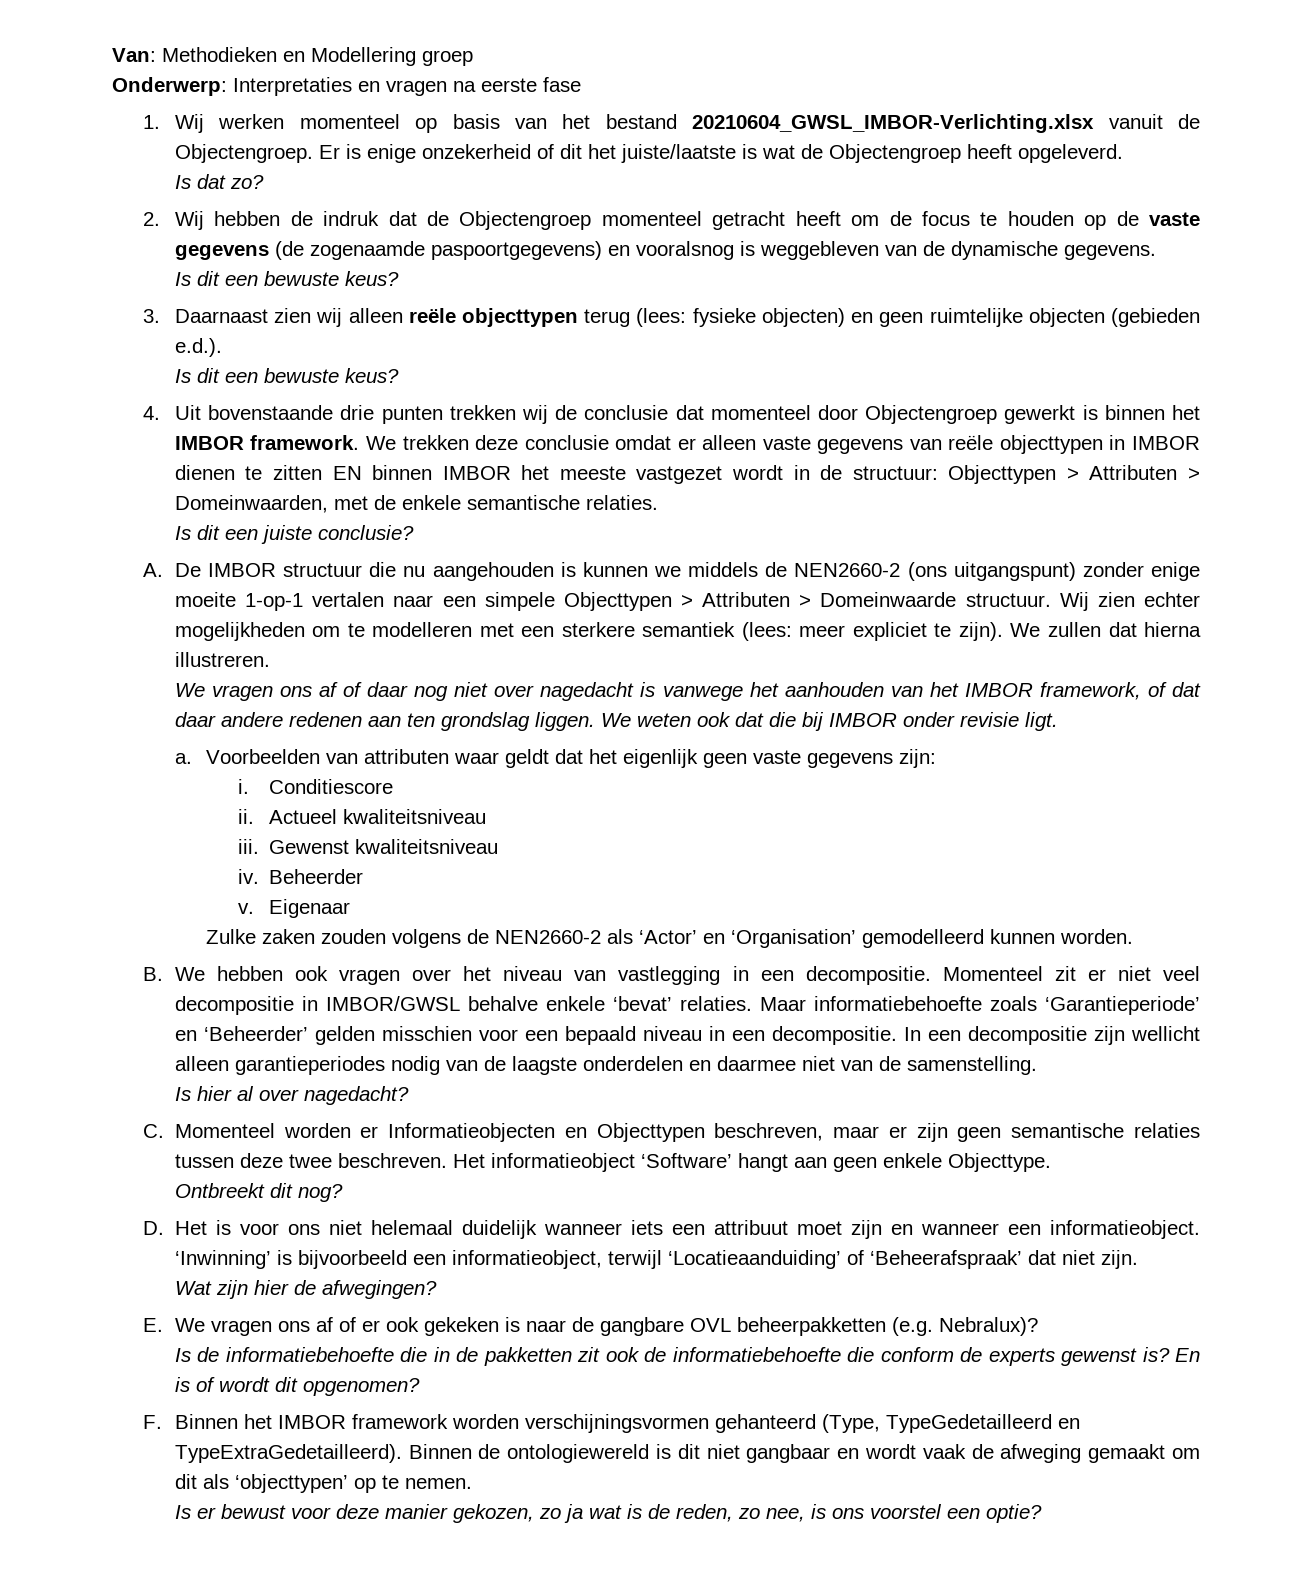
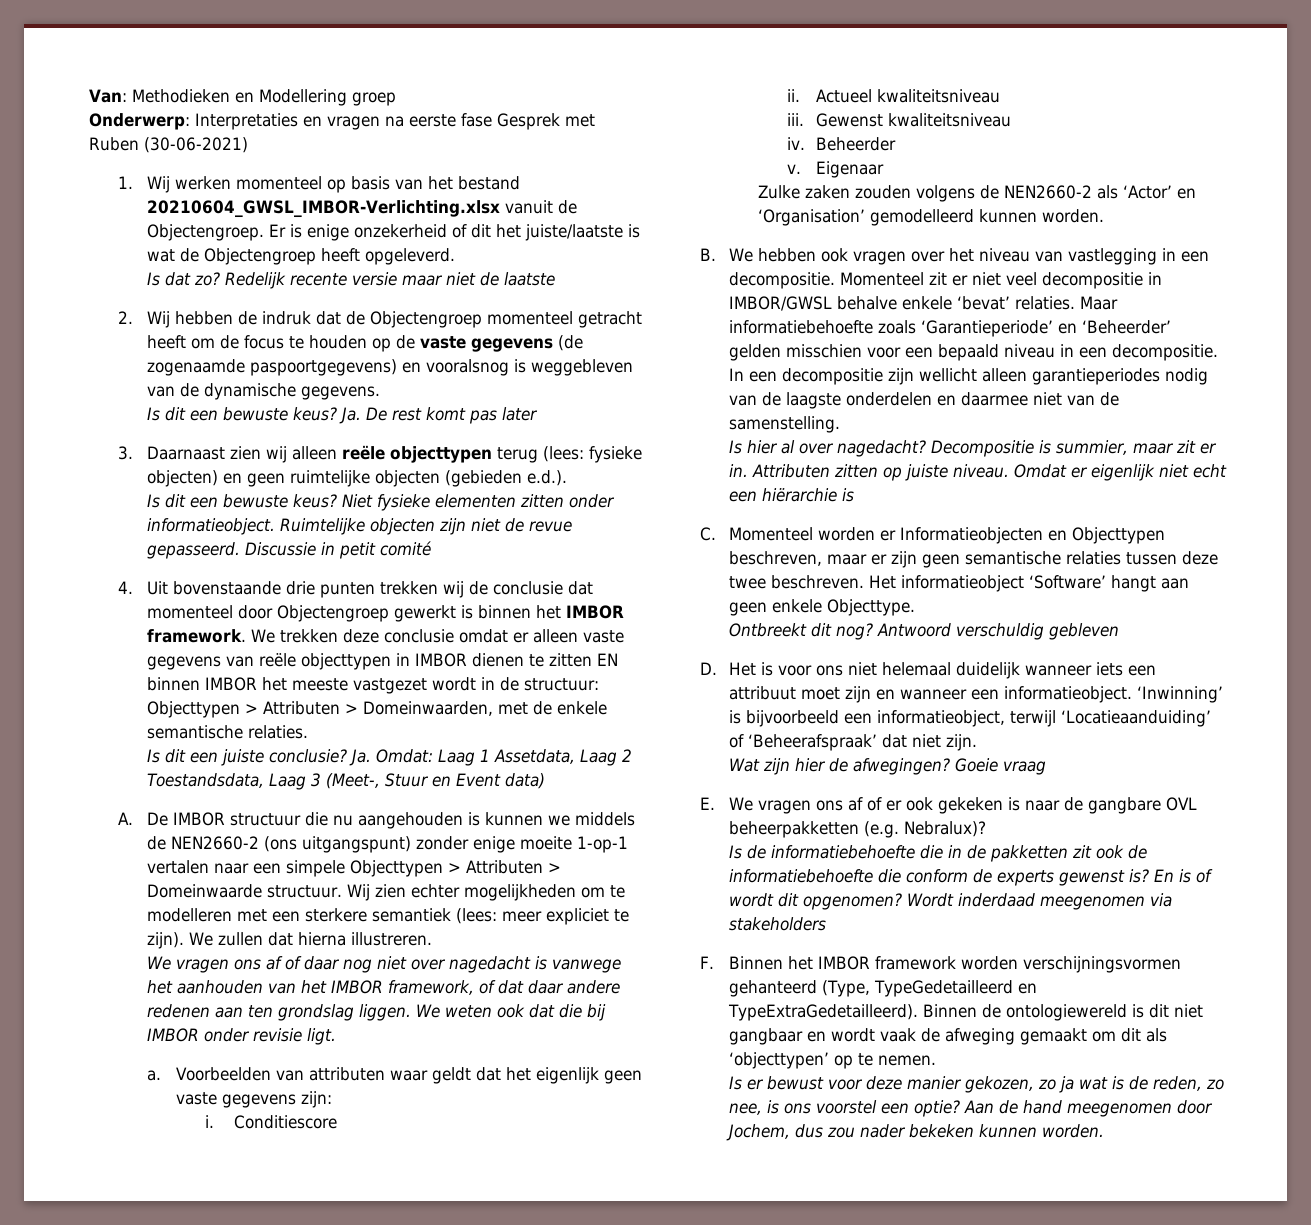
- Onderwerp: Interpretaties en vragen na eerste fase
+ Onderwerp: Interpretaties en vragen na eerste fase Gesprek met Ruben (30-06-2021)
+ Redelijk recente versie maar niet de laatste
+ Ja. De rest komt pas later
+ Niet fysieke elementen zitten onder informatieobject. Ruimtelijke objecten zijn niet de revue gepasseerd. Discussie in petit comité
+ Ja. Omdat: Laag 1 Assetdata, Laag 2 Toestandsdata, Laag 3 (Meet-, Stuur en Event data)
+ Decompositie is summier, maar zit er in. Attributen zitten op juiste niveau. Omdat er eigenlijk niet echt een hiërarchie is
+ Antwoord verschuldig gebleven
+ Goeie vraag
+ Wordt inderdaad meegenomen via stakeholders
+ Aan de hand meegenomen door Jochem, dus zou nader bekeken kunnen worden.

